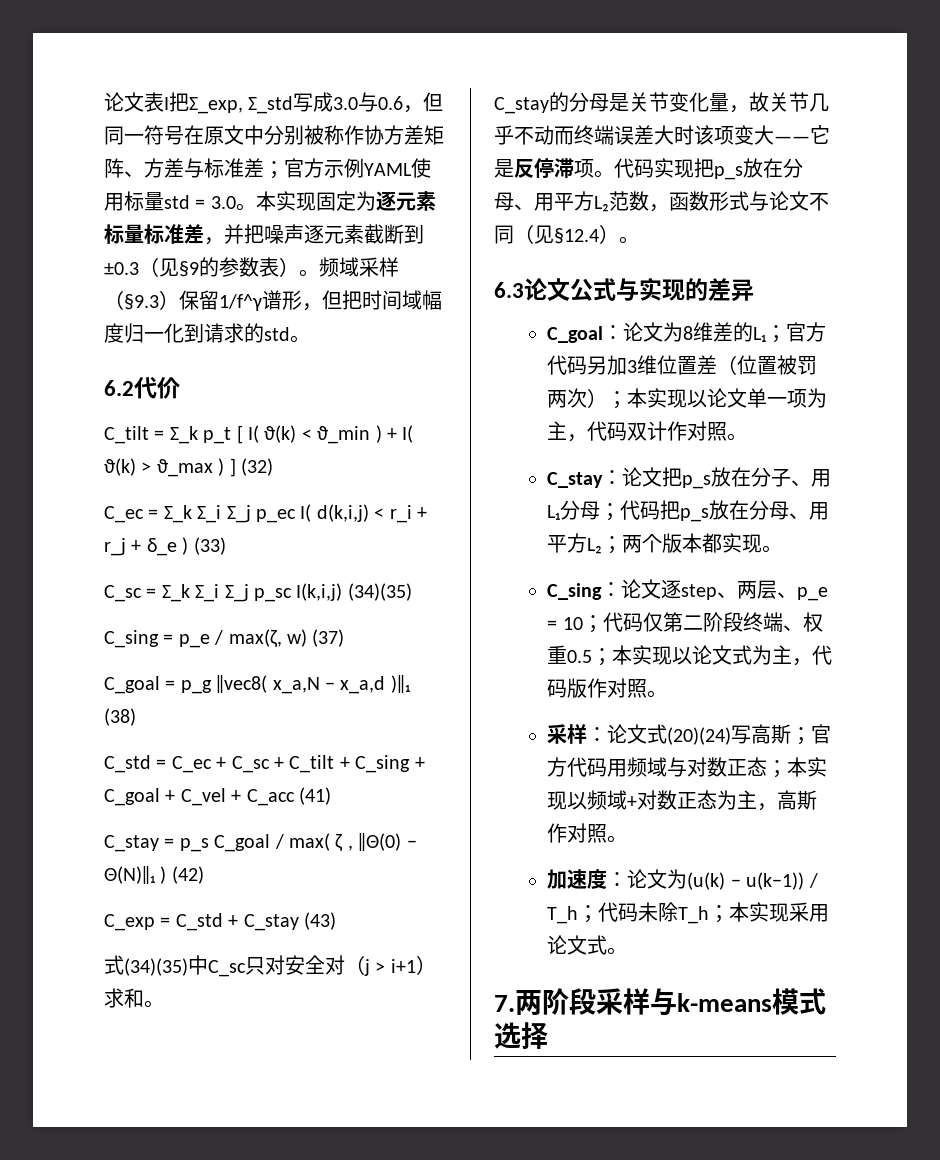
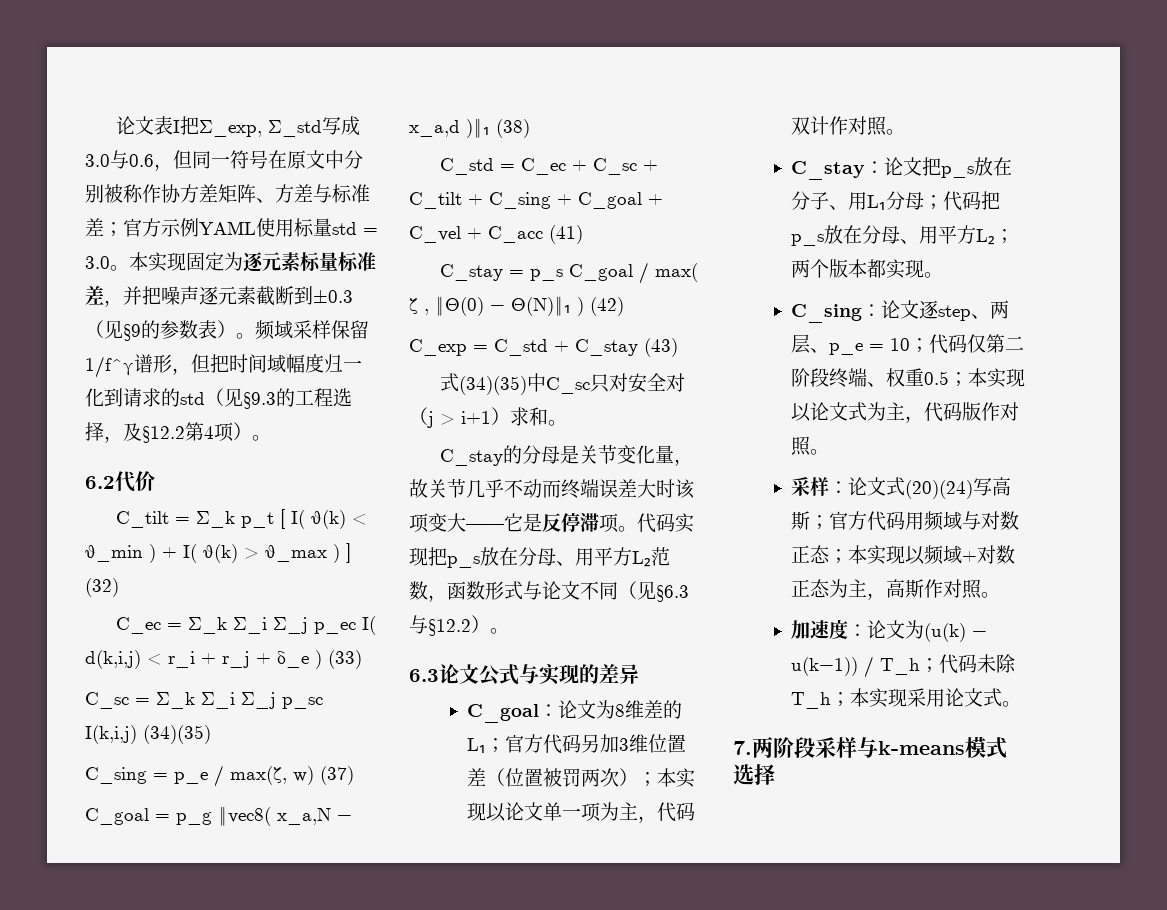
- 频域采样（§9.3）保留1/f^γ谱形，但把时间域幅度归一化到请求的std。
+ 频域采样保留1/f^γ谱形，但把时间域幅度归一化到请求的std（见§9.3的工程选择，及§12.2第4项）。
- 代码实现把p_s放在分母、用平方L₂范数，函数形式与论文不同（见§12.4）。
+ 代码实现把p_s放在分母、用平方L₂范数，函数形式与论文不同（见§6.3与§12.2）。

